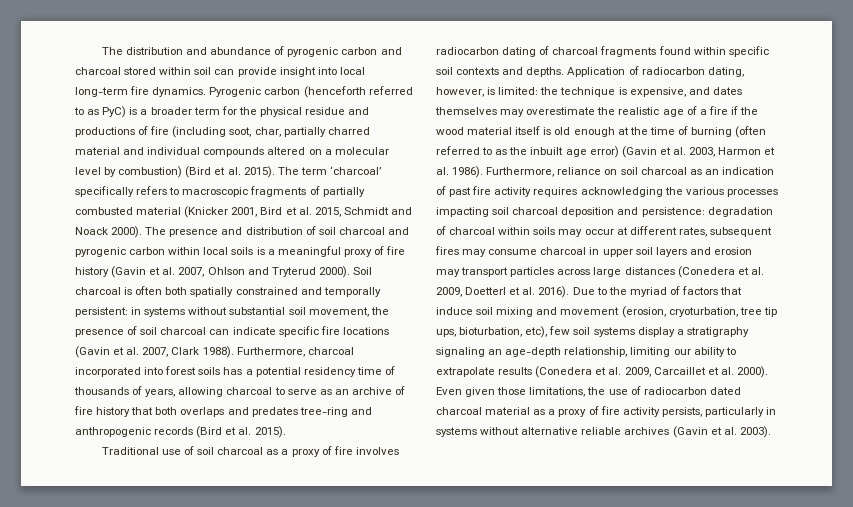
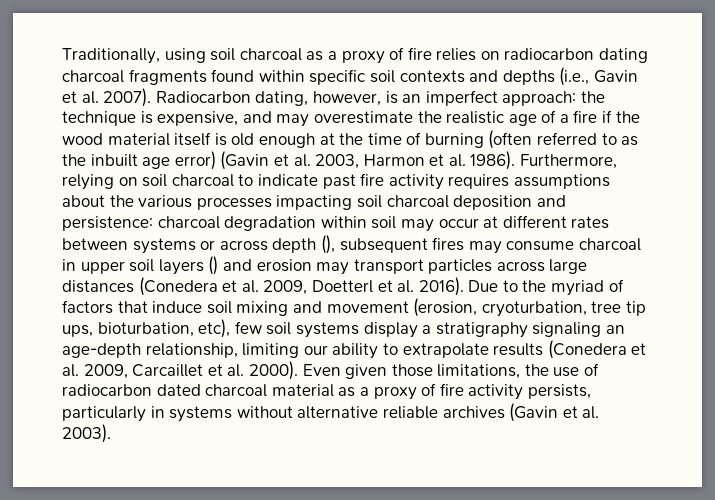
- The distribution and abundance of pyrogenic carbon and charcoal stored within soil can provide insight into local long-term fire dynamics. Pyrogenic carbon (henceforth referred to as PyC) is a broader term for the physical residue and productions of fire (including soot, char, partially charred material and individual compounds altered on a molecular level by combustion) (Bird et al. 2015). The term ‘charcoal’ specifically refers to macroscopic fragments of partially combusted material (Knicker 2001, Bird et al. 2015, Schmidt and Noack 2000). The presence and distribution of soil charcoal and pyrogenic carbon within local soils is a meaningful proxy of fire history (Gavin et al. 2007, Ohlson and Tryterud 2000). Soil charcoal is often both spatially constrained and temporally persistent: in systems without substantial soil movement, the presence of soil charcoal can indicate specific fire locations (Gavin et al. 2007, Clark 1988). Furthermore, charcoal incorporated into forest soils has a potential residency time of thousands of years, allowing charcoal to serve as an archive of fire history that both overlaps and predates tree-ring and anthropogenic records (Bird et al. 2015).
- Traditional use of soil charcoal as a proxy of fire involves radiocarbon dating of charcoal fragments found within specific soil contexts and depths. Application of radiocarbon dating, however, is limited: the technique is expensive, and dates themselves may overestimate the realistic age of a fire if the wood material itself is old enough at the time of burning (often referred to as the inbuilt age error) (Gavin et al. 2003, Harmon et al. 1986).
+ Traditionally, using soil charcoal as a proxy of fire relies on radiocarbon dating charcoal fragments found within specific soil contexts and depths (i.e., Gavin et al. 2007). Radiocarbon dating, however, is an imperfect approach: the technique is expensive, and may overestimate the realistic age of a fire if the wood material itself is old enough at the time of burning (often referred to as the inbuilt age error) (Gavin et al. 2003, Harmon et al. 1986).
- Furthermore, reliance on soil charcoal as an indication of past fire activity requires acknowledging the various processes impacting soil charcoal deposition and persistence: degradation of charcoal within soils may occur at different rates, subsequent fires may consume charcoal in upper soil layers and erosion may transport particles across large distances (Conedera et al. 2009, Doetterl et al. 2016).
+ Furthermore, relying on soil charcoal to indicate past fire activity requires assumptions about the various processes impacting soil charcoal deposition and persistence: charcoal degradation within soil may occur at different rates between systems or across depth (), subsequent fires may consume charcoal in upper soil layers () and erosion may transport particles across large distances (Conedera et al. 2009, Doetterl et al. 2016).

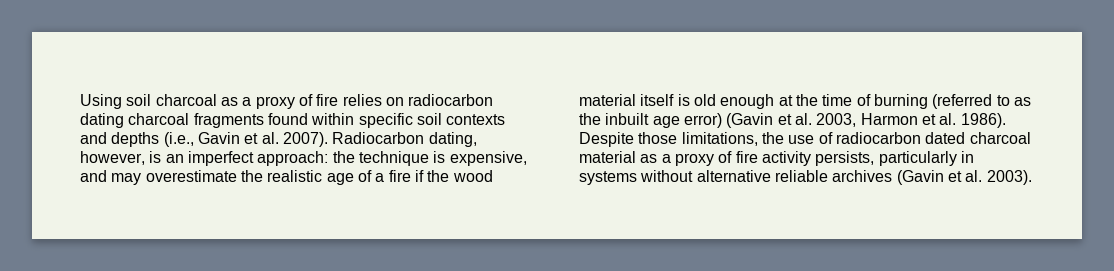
- Traditionally, using soil charcoal as a proxy of fire relies on radiocarbon dating charcoal fragments found within specific soil contexts and depths (i.e., Gavin et al. 2007).
+ Using soil charcoal as a proxy of fire relies on radiocarbon dating charcoal fragments found within specific soil contexts and depths (i.e., Gavin et al. 2007).
- Radiocarbon dating, however, is an imperfect approach: the technique is expensive, and may overestimate the realistic age of a fire if the wood material itself is old enough at the time of burning (often referred to as the inbuilt age error) (Gavin et al. 2003, Harmon et al. 1986).
+ Radiocarbon dating, however, is an imperfect approach: the technique is expensive, and may overestimate the realistic age of a fire if the wood material itself is old enough at the time of burning (referred to as the inbuilt age error) (Gavin et al. 2003, Harmon et al. 1986).
- Furthermore, relying on soil charcoal to indicate past fire activity requires assumptions about the various processes impacting soil charcoal deposition and persistence: charcoal degradation within soil may occur at different rates between systems or across depth (), subsequent fires may consume charcoal in upper soil layers () and erosion may transport particles across large distances (Conedera et al. 2009, Doetterl et al. 2016). Due to the myriad of factors that induce soil mixing and movement (erosion, cryoturbation, tree tip ups, bioturbation, etc), few soil systems display a stratigraphy signaling an age-depth relationship, limiting our ability to extrapolate results (Conedera et al. 2009, Carcaillet et al. 2000). Even given those limitations, the use of radiocarbon dated charcoal material as a proxy of fire activity persists, particularly in systems without alternative reliable archives (Gavin et al. 2003).
+ Despite those limitations, the use of radiocarbon dated charcoal material as a proxy of fire activity persists, particularly in systems without alternative reliable archives (Gavin et al. 2003).

